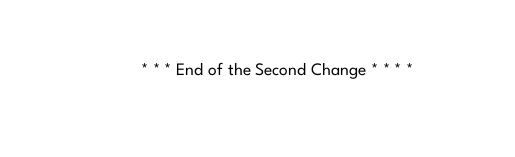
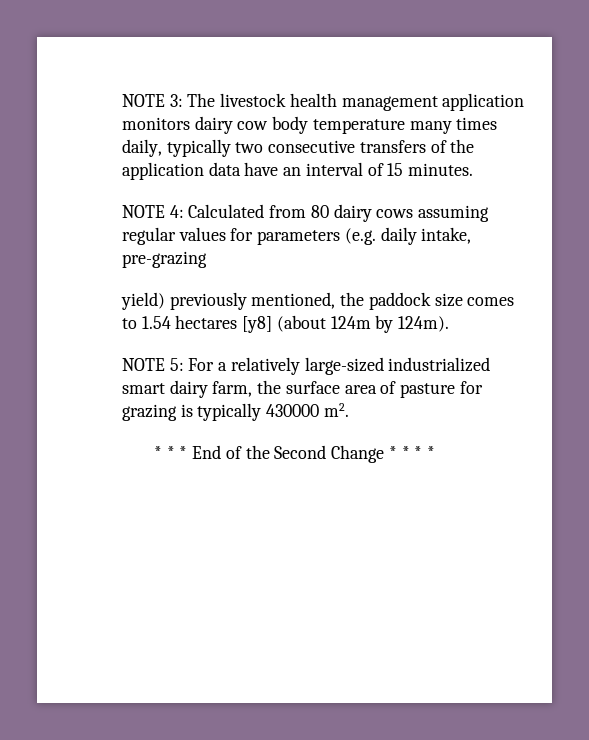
+ NOTE 3: The livestock health management application monitors dairy cow body temperature many times daily, typically two consecutive transfers of the application data have an interval of 15 minutes.
+ NOTE 4: Calculated from 80 dairy cows assuming regular values for parameters (e.g. daily intake, pre-grazing
+ yield) previously mentioned, the paddock size comes to 1.54 hectares [y8] (about 124m by 124m).
+ NOTE 5: For a relatively large-sized industrialized smart dairy farm, the surface area of pasture for grazing is typically 430000 m2.

